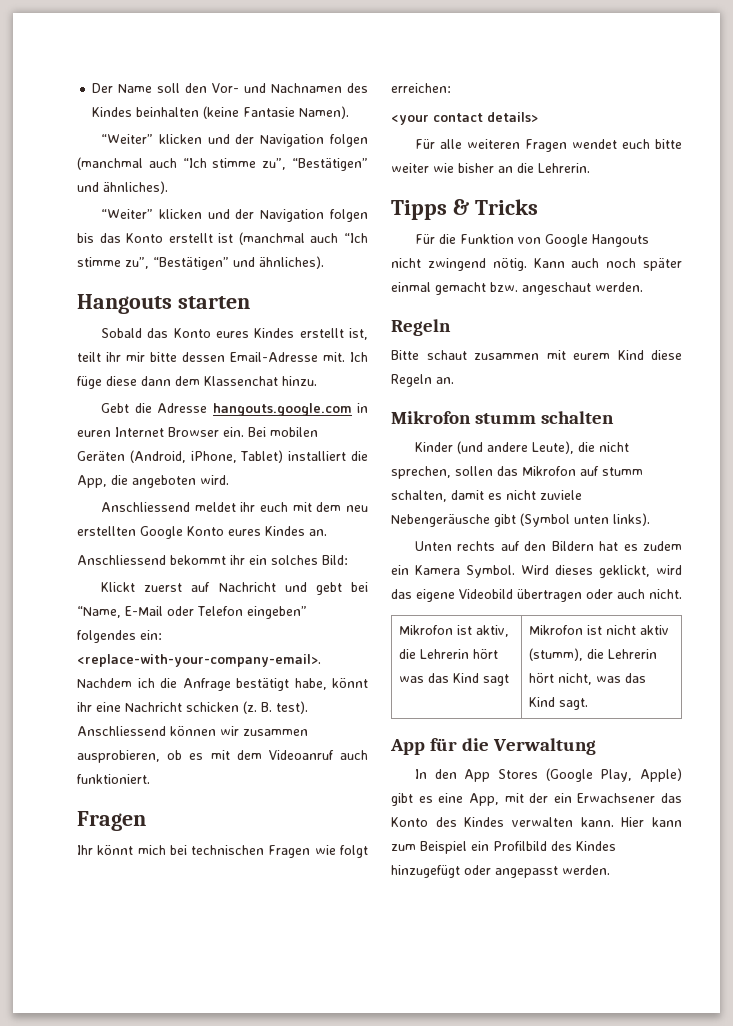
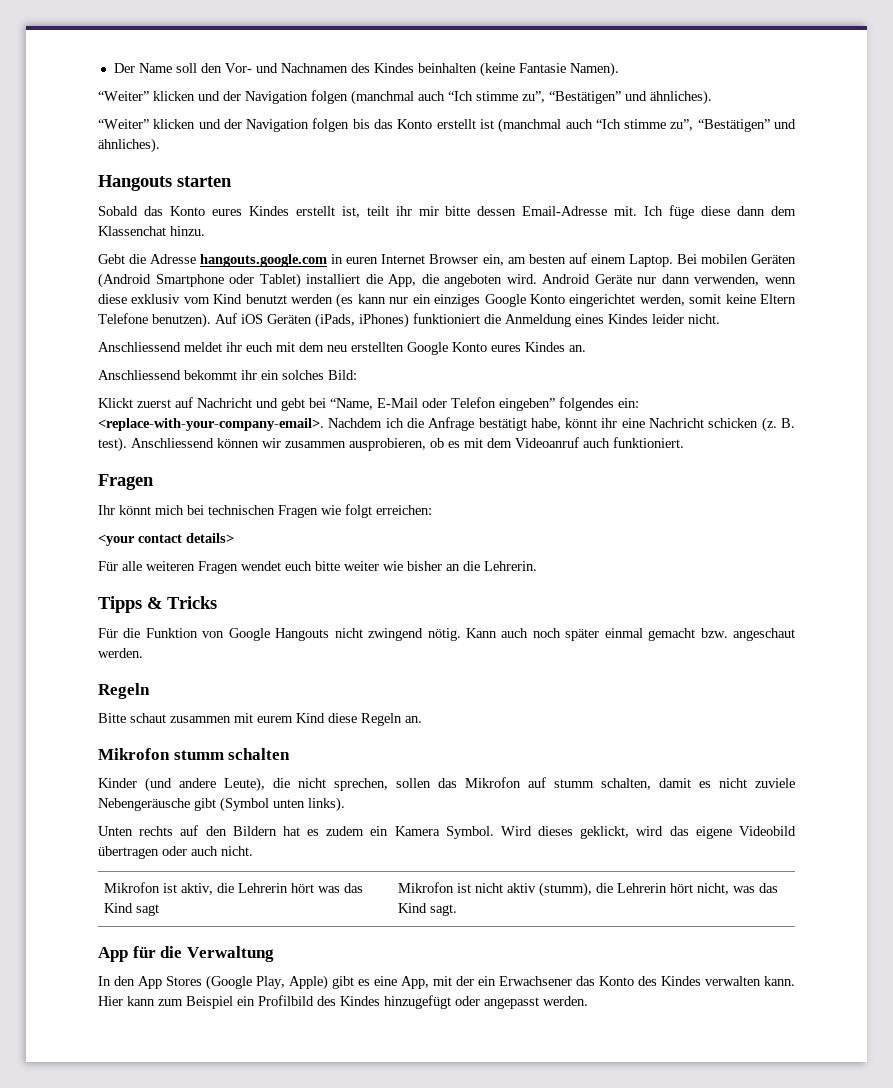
- Gebt die Adresse hangouts.google.com in euren Internet Browser ein. Bei mobilen Geräten (Android, iPhone, Tablet) installiert die App, die angeboten wird.
+ Gebt die Adresse hangouts.google.com in euren Internet Browser ein, am besten auf einem Laptop. Bei mobilen Geräten (Android Smartphone oder Tablet) installiert die App, die angeboten wird. Android Geräte nur dann verwenden, wenn diese exklusiv vom Kind benutzt werden (es kann nur ein einziges Google Konto eingerichtet werden, somit keine Eltern Telefone benutzen). Auf iOS Geräten (iPads, iPhones) funktioniert die Anmeldung eines Kindes leider nicht.

